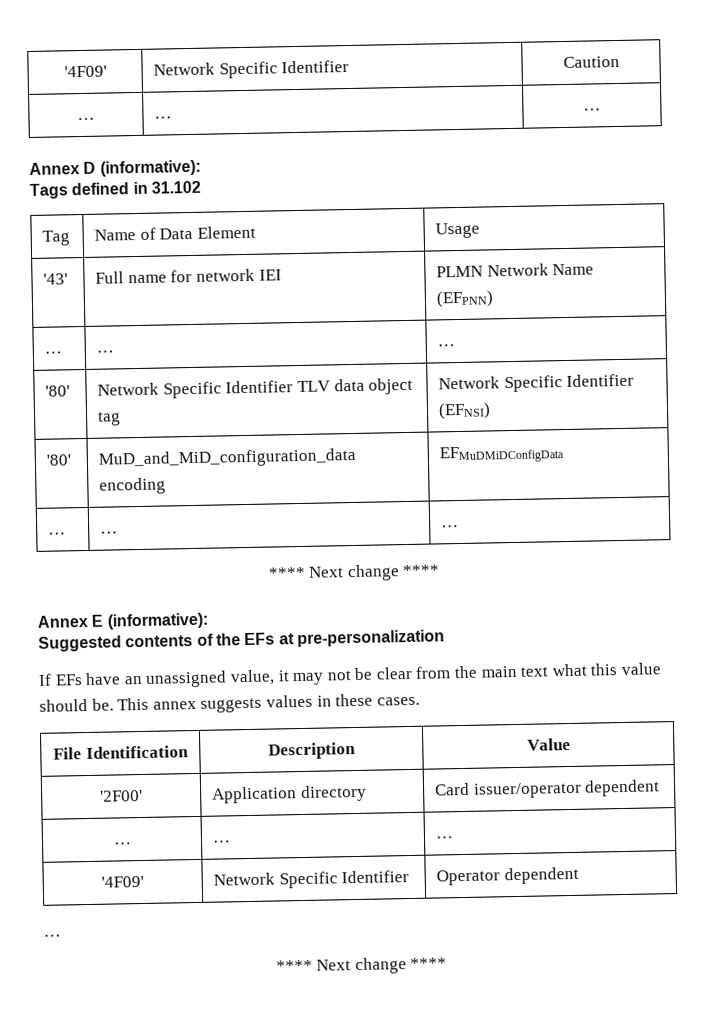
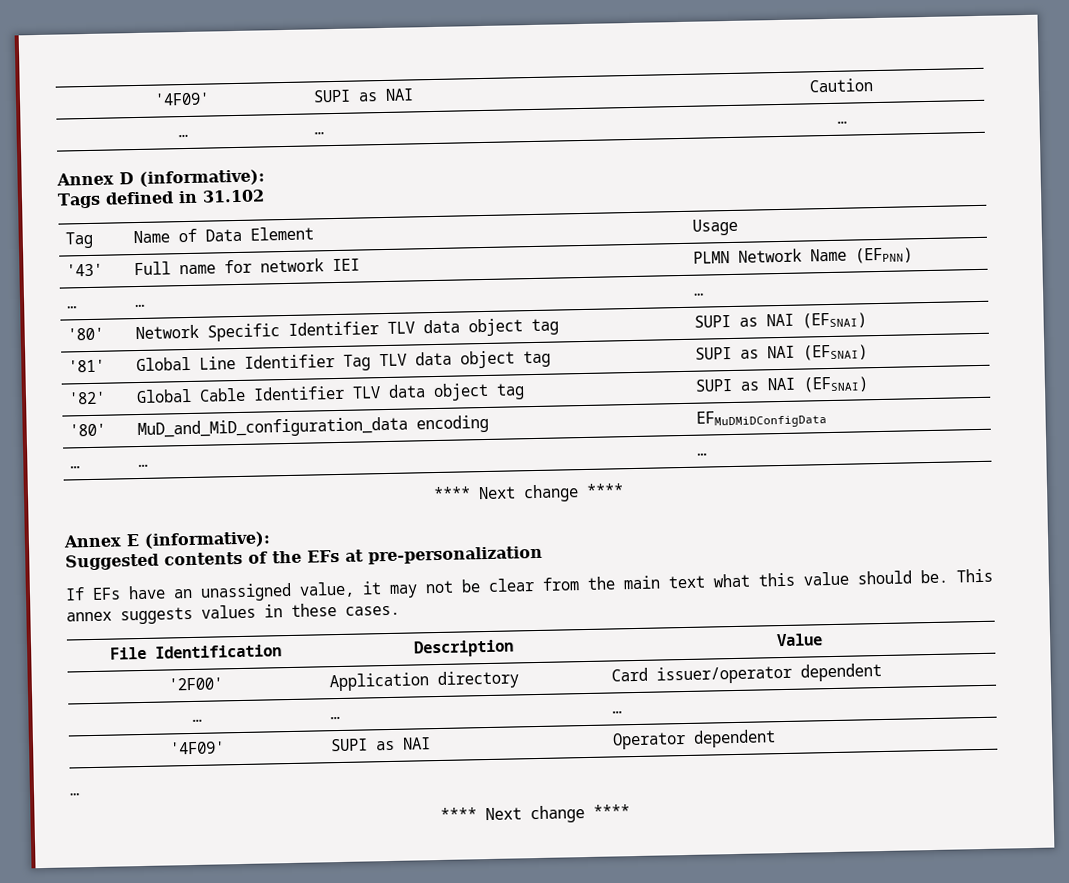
- '4F09' | Network Specific Identifier | Caution
+ '4F09' | SUPI as NAI | Caution
- '80' | Network Specific Identifier TLV data object tag | Network Specific Identifier (EFNSI)
+ '80' | Network Specific Identifier TLV data object tag | SUPI as NAI (EFSNAI)
+ '81' | Global Line Identifier Tag TLV data object tag | SUPI as NAI (EFSNAI)
+ '82' | Global Cable Identifier TLV data object tag | SUPI as NAI (EFSNAI)
- '4F09' | Network Specific Identifier | Operator dependent
+ '4F09' | SUPI as NAI | Operator dependent

